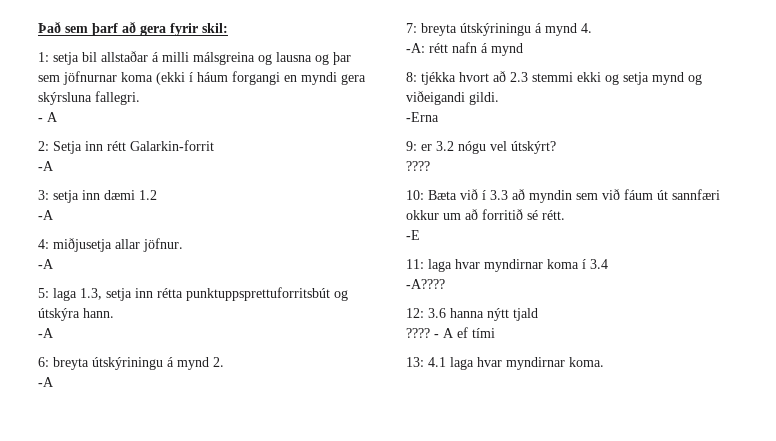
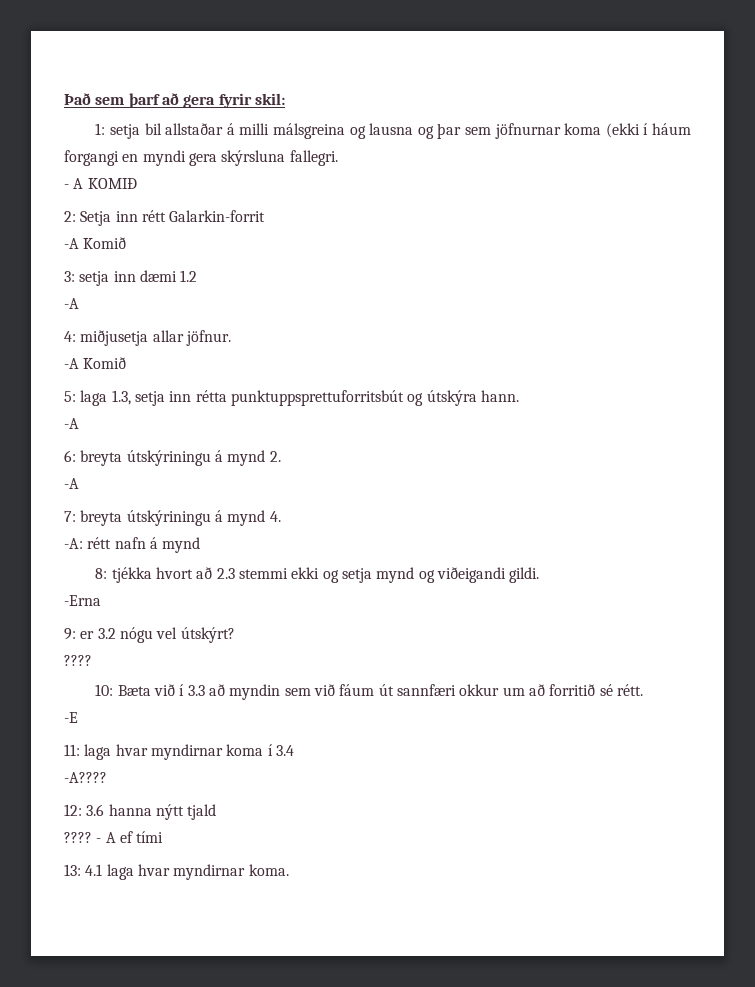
  1: setja bil allstaðar á milli málsgreina og lausna og þar sem jöfnurnar koma (ekki í háum forgangi en myndi gera skýrsluna fallegri.
- - A
+ - A KOMIÐ
  2: Setja inn rétt Galarkin-forrit
- -A
+ -A Komið
  4: miðjusetja allar jöfnur.
- -A
+ -A Komið

